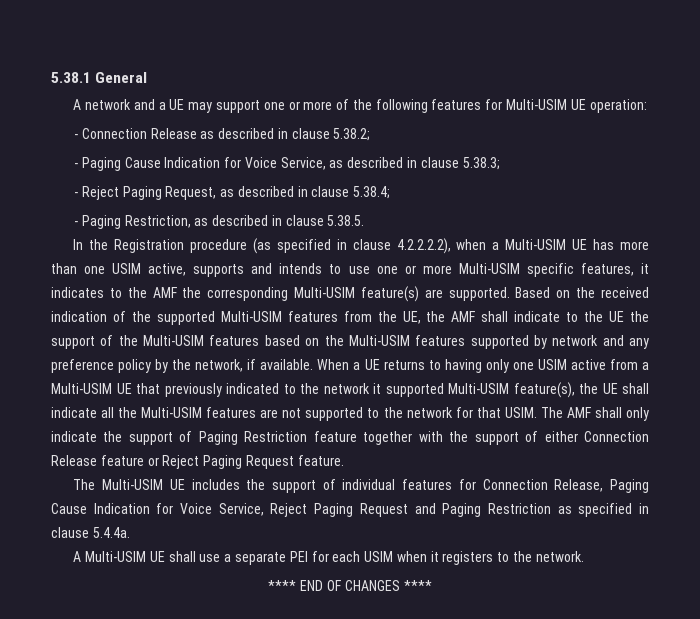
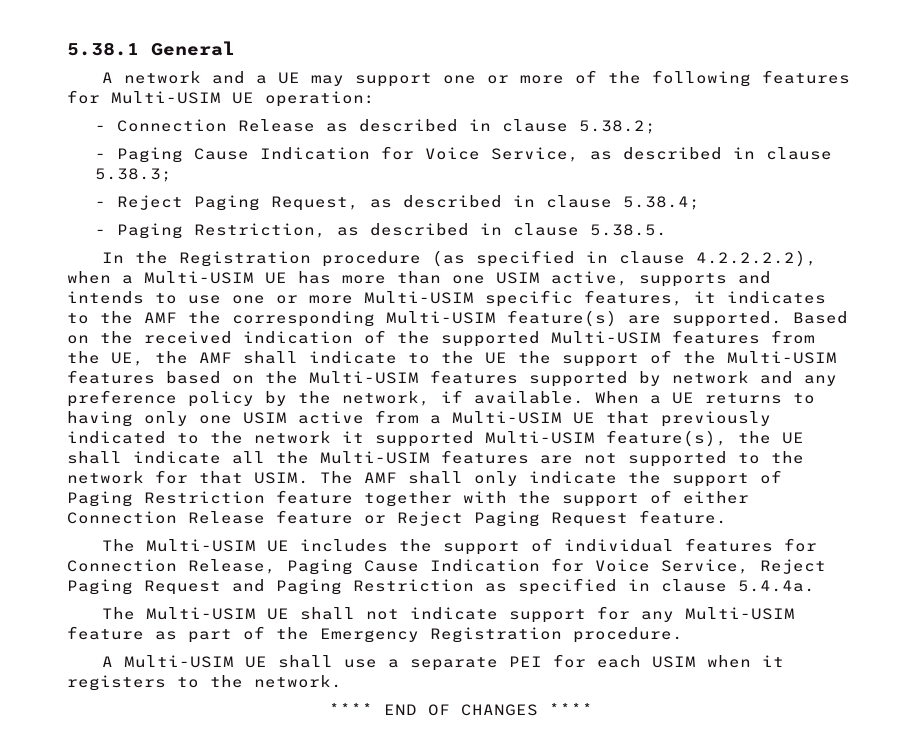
+ The Multi-USIM UE shall not indicate support for any Multi-USIM feature as part of the Emergency Registration procedure.

